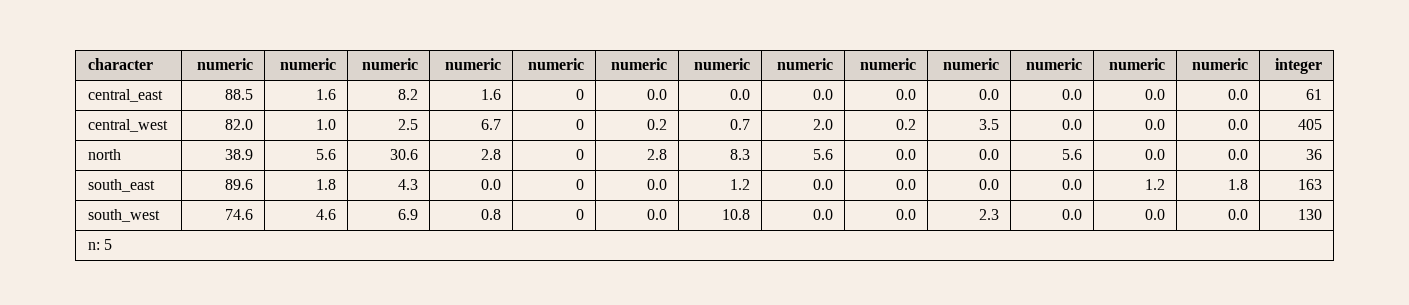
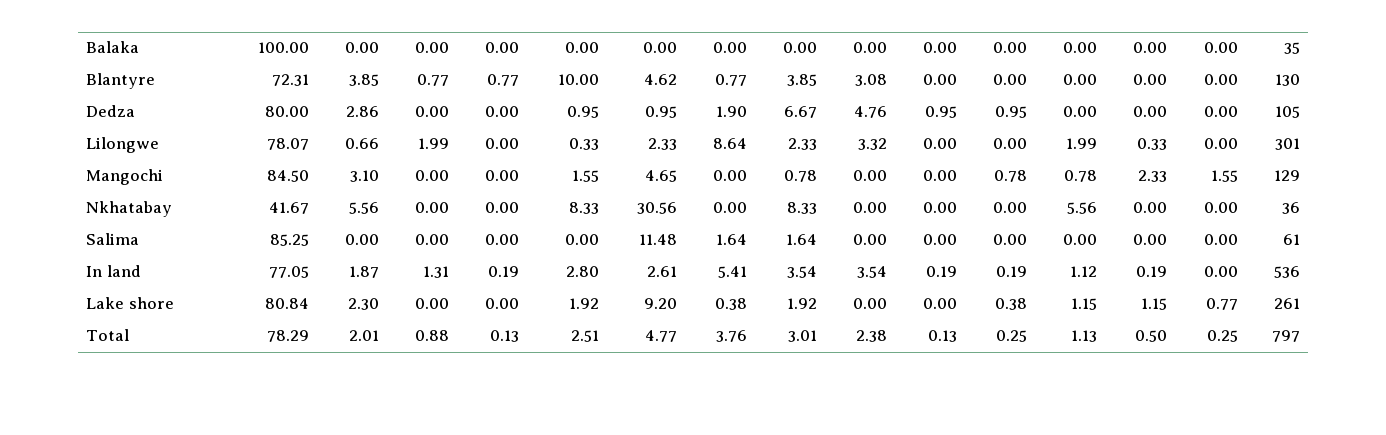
- character | numeric | numeric | numeric | numeric | numeric | numeric | numeric | numeric | numeric | numeric | numeric | numeric | numeric | integer
- central_east | 88.5 | 1.6 | 8.2 | 1.6 | 0 | 0.0 | 0.0 | 0.0 | 0.0 | 0.0 | 0.0 | 0.0 | 0.0 | 61
- central_west | 82.0 | 1.0 | 2.5 | 6.7 | 0 | 0.2 | 0.7 | 2.0 | 0.2 | 3.5 | 0.0 | 0.0 | 0.0 | 405
- north | 38.9 | 5.6 | 30.6 | 2.8 | 0 | 2.8 | 8.3 | 5.6 | 0.0 | 0.0 | 5.6 | 0.0 | 0.0 | 36
- south_east | 89.6 | 1.8 | 4.3 | 0.0 | 0 | 0.0 | 1.2 | 0.0 | 0.0 | 0.0 | 0.0 | 1.2 | 1.8 | 163
- south_west | 74.6 | 4.6 | 6.9 | 0.8 | 0 | 0.0 | 10.8 | 0.0 | 0.0 | 2.3 | 0.0 | 0.0 | 0.0 | 130
- n: 5
+ Balaka | 100.00 | 0.00 | 0.00 | 0.00 | 0.00 | 0.00 | 0.00 | 0.00 | 0.00 | 0.00 | 0.00 | 0.00 | 0.00 | 0.00 | 35
+ Blantyre | 72.31 | 3.85 | 0.77 | 0.77 | 10.00 | 4.62 | 0.77 | 3.85 | 3.08 | 0.00 | 0.00 | 0.00 | 0.00 | 0.00 | 130
+ Dedza | 80.00 | 2.86 | 0.00 | 0.00 | 0.95 | 0.95 | 1.90 | 6.67 | 4.76 | 0.95 | 0.95 | 0.00 | 0.00 | 0.00 | 105
+ Lilongwe | 78.07 | 0.66 | 1.99 | 0.00 | 0.33 | 2.33 | 8.64 | 2.33 | 3.32 | 0.00 | 0.00 | 1.99 | 0.33 | 0.00 | 301
+ Mangochi | 84.50 | 3.10 | 0.00 | 0.00 | 1.55 | 4.65 | 0.00 | 0.78 | 0.00 | 0.00 | 0.78 | 0.78 | 2.33 | 1.55 | 129
+ Nkhatabay | 41.67 | 5.56 | 0.00 | 0.00 | 8.33 | 30.56 | 0.00 | 8.33 | 0.00 | 0.00 | 0.00 | 5.56 | 0.00 | 0.00 | 36
+ Salima | 85.25 | 0.00 | 0.00 | 0.00 | 0.00 | 11.48 | 1.64 | 1.64 | 0.00 | 0.00 | 0.00 | 0.00 | 0.00 | 0.00 | 61
+ In land | 77.05 | 1.87 | 1.31 | 0.19 | 2.80 | 2.61 | 5.41 | 3.54 | 3.54 | 0.19 | 0.19 | 1.12 | 0.19 | 0.00 | 536
+ Lake shore | 80.84 | 2.30 | 0.00 | 0.00 | 1.92 | 9.20 | 0.38 | 1.92 | 0.00 | 0.00 | 0.38 | 1.15 | 1.15 | 0.77 | 261
+ Total | 78.29 | 2.01 | 0.88 | 0.13 | 2.51 | 4.77 | 3.76 | 3.01 | 2.38 | 0.13 | 0.25 | 1.13 | 0.50 | 0.25 | 797

